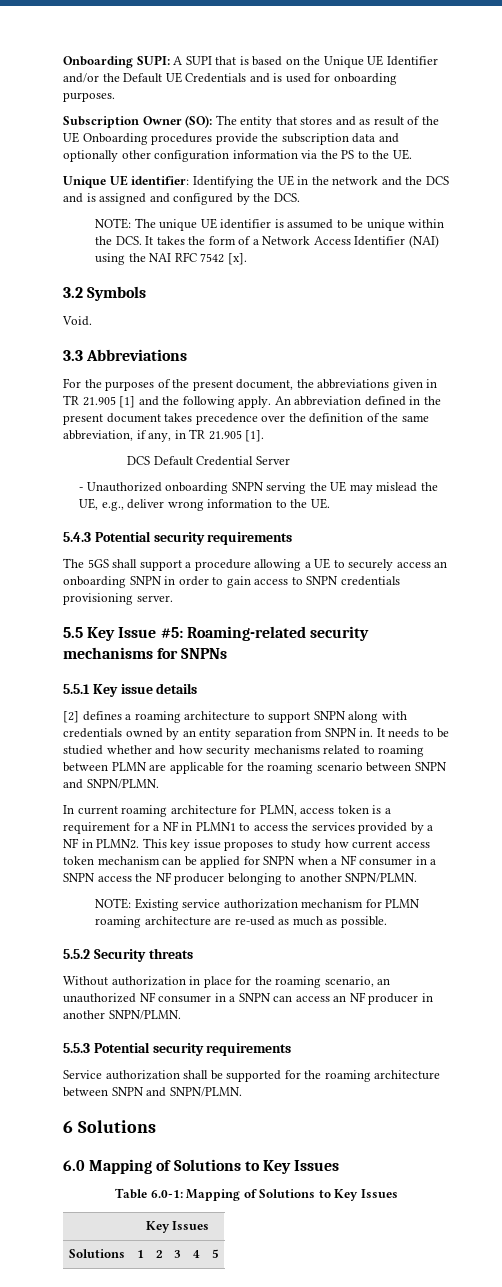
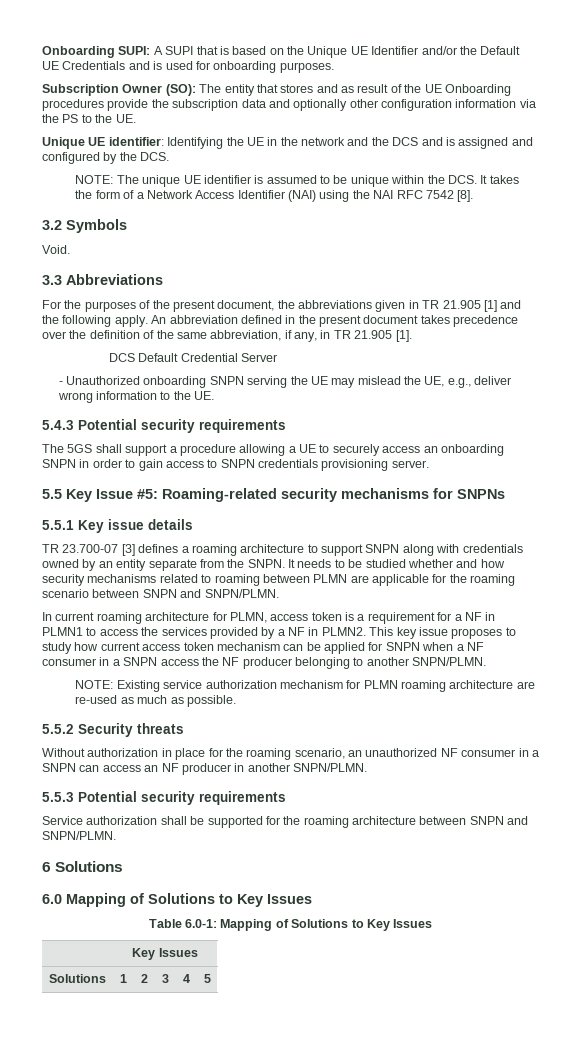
- NOTE: The unique UE identifier is assumed to be unique within the DCS. It takes the form of a Network Access Identifier (NAI) using the NAI RFC 7542 [x].
+ NOTE: The unique UE identifier is assumed to be unique within the DCS. It takes the form of a Network Access Identifier (NAI) using the NAI RFC 7542 [8].
- [2] defines a roaming architecture to support SNPN along with credentials owned by an entity separation from SNPN in.
+ TR 23.700-07 [3] defines a roaming architecture to support SNPN along with credentials owned by an entity separate from the SNPN.

